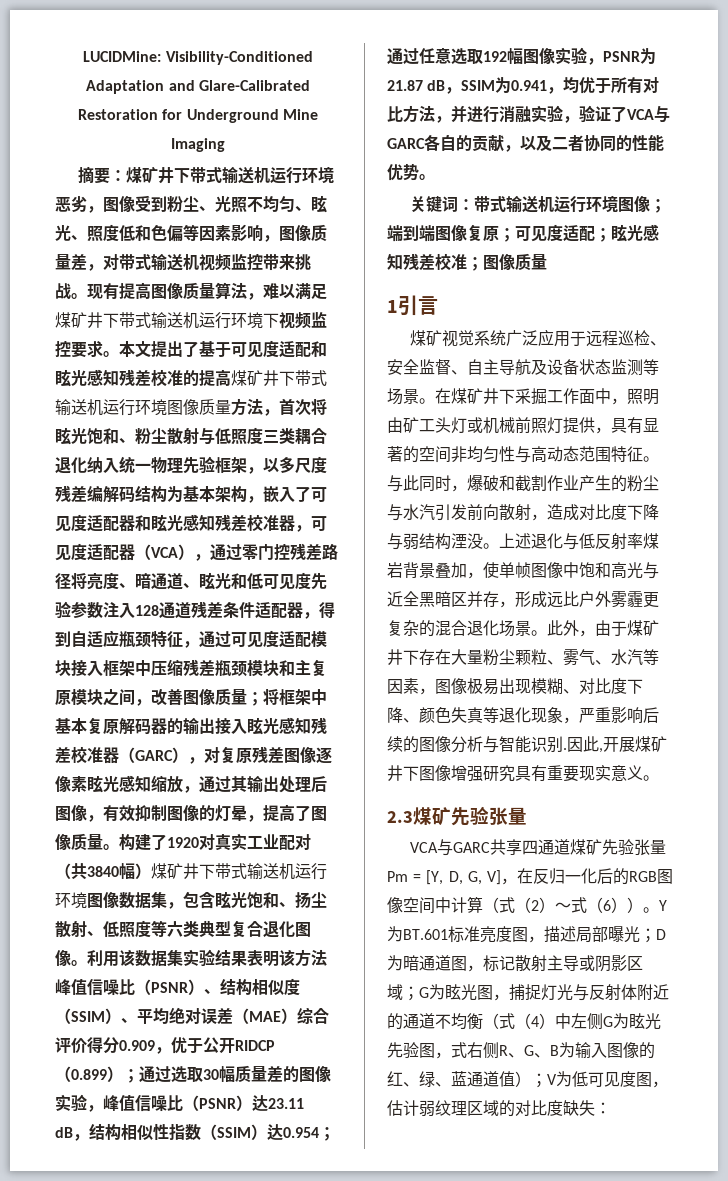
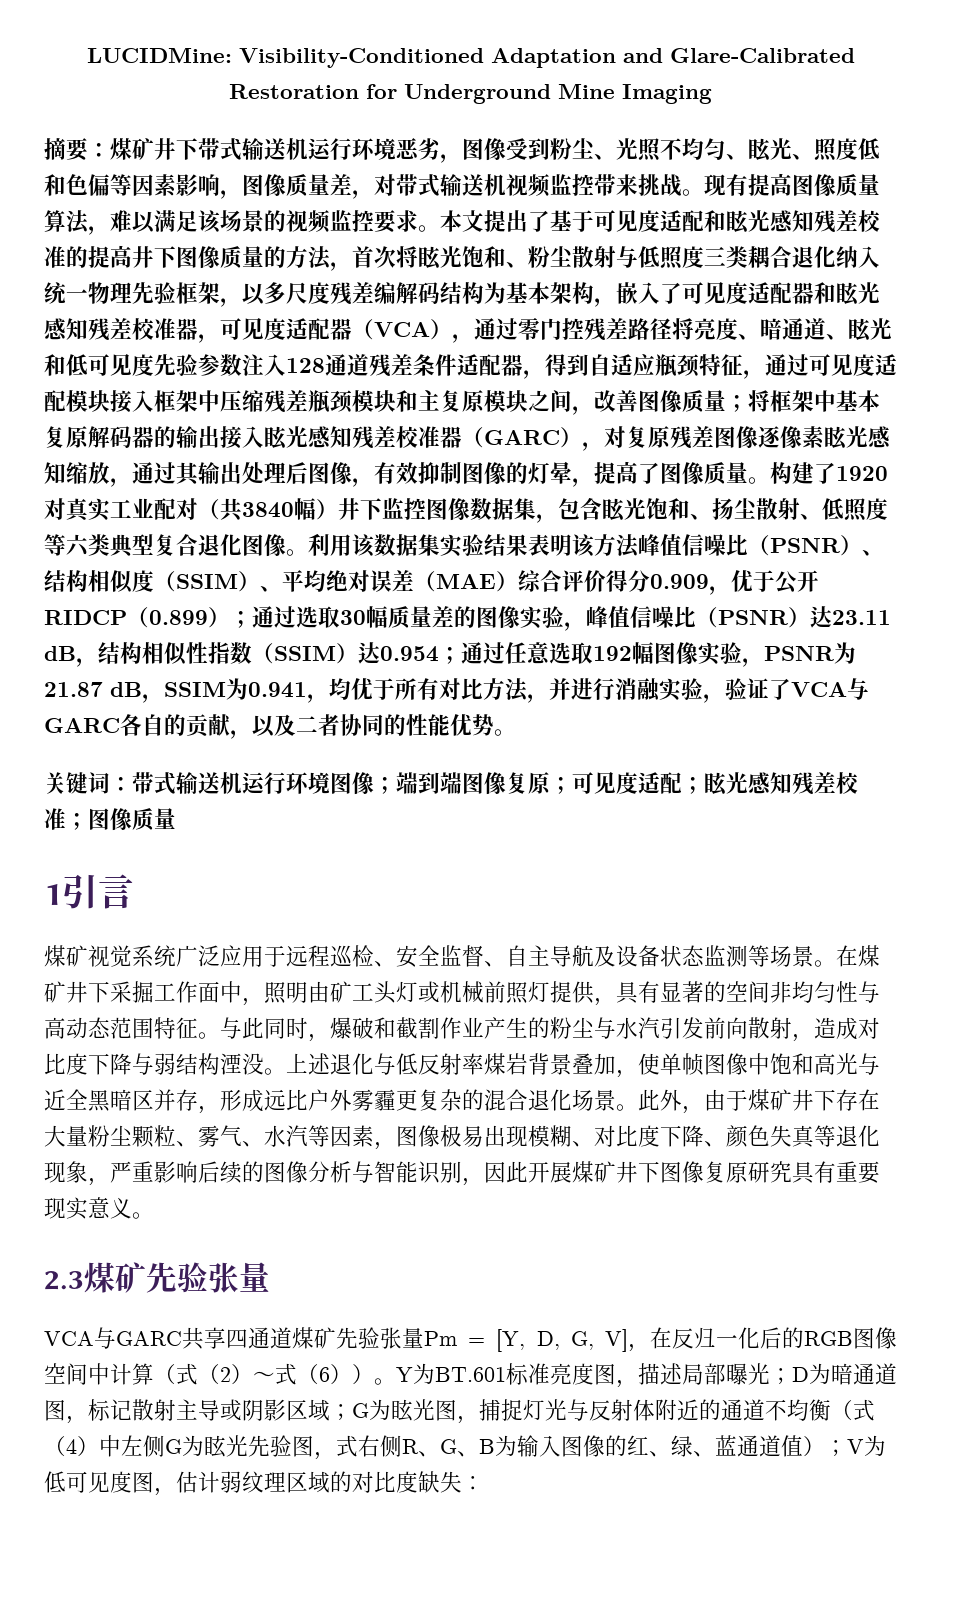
- 现有提高图像质量算法，难以满足煤矿井下带式输送机运行环境下视频监控要求。
+ 现有提高图像质量算法，难以满足该场景的视频监控要求。
- 本文提出了基于可见度适配和眩光感知残差校准的提高煤矿井下带式输送机运行环境图像质量方法，首次将眩光饱和、粉尘散射与低照度三类耦合退化纳入统一物理先验框架，以多尺度残差编解码结构为基本架构，嵌入了可见度适配器和眩光感知残差校准器，可见度适配器（VCA），通过零门控残差路径将亮度、暗通道、眩光和低可见度先验参数注入128通道残差条件适配器，得到自适应瓶颈特征，通过可见度适配模块接入框架中压缩残差瓶颈模块和主复原模块之间，改善图像质量；
+ 本文提出了基于可见度适配和眩光感知残差校准的提高井下图像质量的方法，首次将眩光饱和、粉尘散射与低照度三类耦合退化纳入统一物理先验框架，以多尺度残差编解码结构为基本架构，嵌入了可见度适配器和眩光感知残差校准器，可见度适配器（VCA），通过零门控残差路径将亮度、暗通道、眩光和低可见度先验参数注入128通道残差条件适配器，得到自适应瓶颈特征，通过可见度适配模块接入框架中压缩残差瓶颈模块和主复原模块之间，改善图像质量；
- 构建了1920对真实工业配对（共3840幅）煤矿井下带式输送机运行环境图像数据集，包含眩光饱和、扬尘散射、低照度等六类典型复合退化图像。
+ 构建了1920对真实工业配对（共3840幅）井下监控图像数据集，包含眩光饱和、扬尘散射、低照度等六类典型复合退化图像。
- 此外，由于煤矿井下存在大量粉尘颗粒、雾气、水汽等因素，图像极易出现模糊、对比度下降、颜色失真等退化现象，严重影响后续的图像分析与智能识别.因此,开展煤矿井下图像增强研究具有重要现实意义。
+ 此外，由于煤矿井下存在大量粉尘颗粒、雾气、水汽等因素，图像极易出现模糊、对比度下降、颜色失真等退化现象，严重影响后续的图像分析与智能识别，因此开展煤矿井下图像复原研究具有重要现实意义。

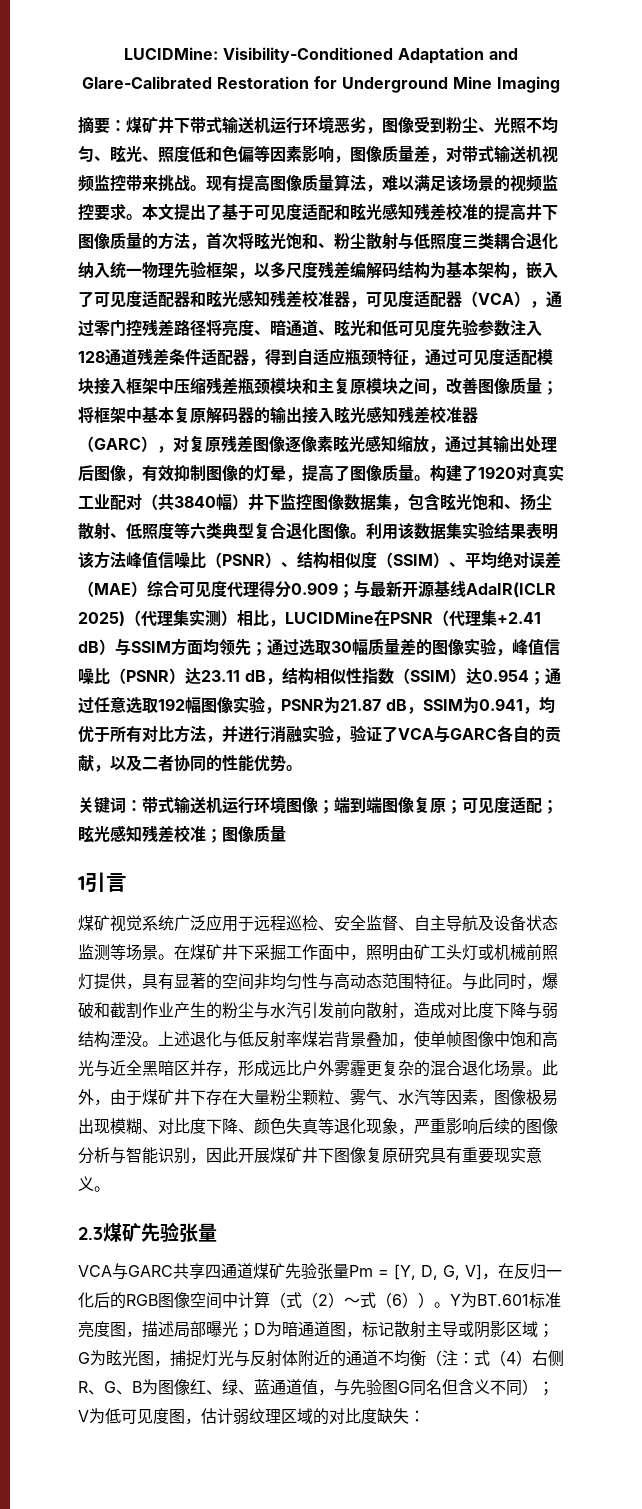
- 利用该数据集实验结果表明该方法峰值信噪比（PSNR）、结构相似度（SSIM）、平均绝对误差（MAE）综合评价得分0.909，优于公开RIDCP（0.899）；
+ 利用该数据集实验结果表明该方法峰值信噪比（PSNR）、结构相似度（SSIM）、平均绝对误差（MAE）综合可见度代理得分0.909；与最新开源基线AdaIR(ICLR 2025)（代理集实测）相比，LUCIDMine在PSNR（代理集+2.41 dB）与SSIM方面均领先；
- Y为BT.601标准亮度图，描述局部曝光；D为暗通道图，标记散射主导或阴影区域；G为眩光图，捕捉灯光与反射体附近的通道不均衡（式（4）中左侧G为眩光先验图，式右侧R、G、B为输入图像的红、绿、蓝通道值）；V为低可见度图，估计弱纹理区域的对比度缺失：
+ Y为BT.601标准亮度图，描述局部曝光；D为暗通道图，标记散射主导或阴影区域；G为眩光图，捕捉灯光与反射体附近的通道不均衡（注：式（4）右侧R、G、B为图像红、绿、蓝通道值，与先验图G同名但含义不同）；V为低可见度图，估计弱纹理区域的对比度缺失：

